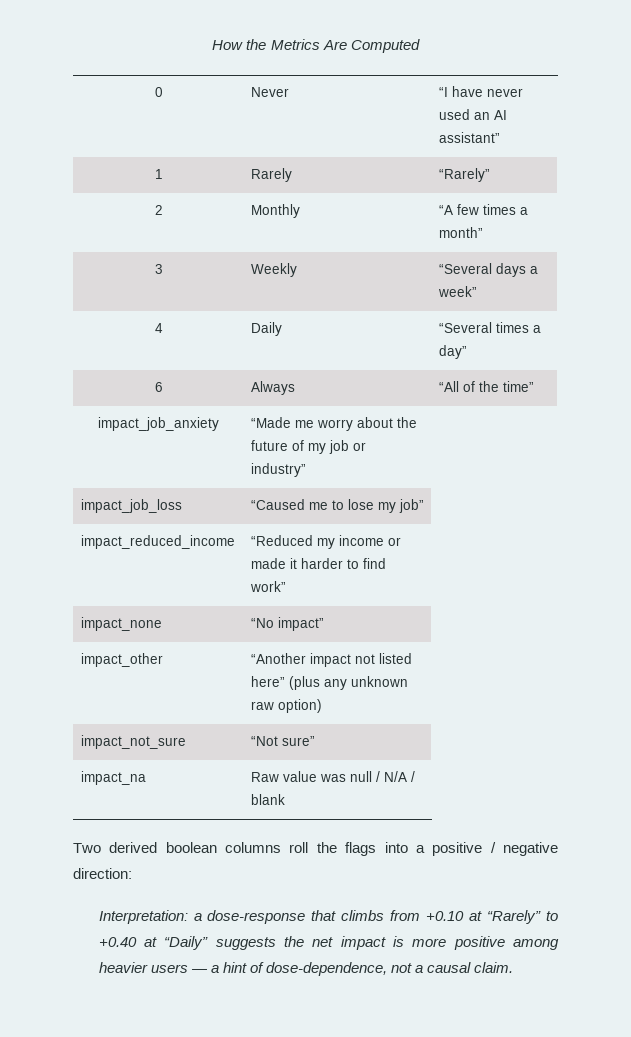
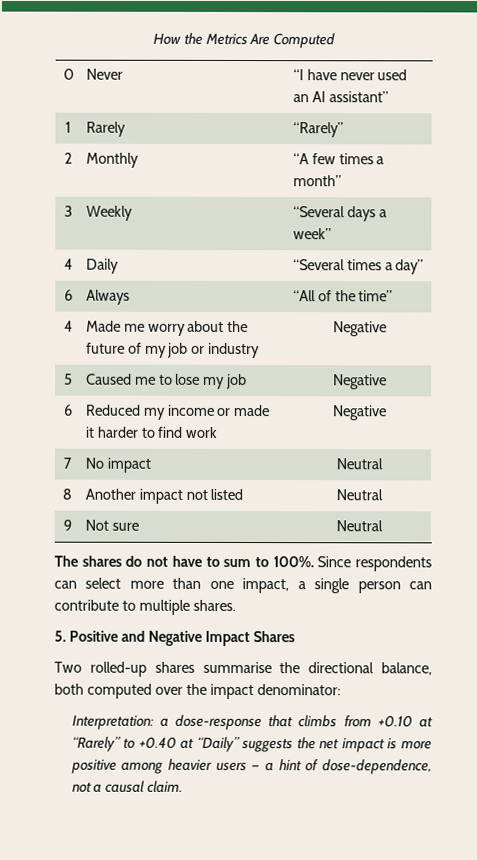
- impact_job_anxiety | “Made me worry about the future of my job or industry”
- impact_job_loss | “Caused me to lose my job”
- impact_reduced_income | “Reduced my income or made it harder to find work”
- impact_none | “No impact”
- impact_other | “Another impact not listed here” (plus any unknown raw option)
- impact_not_sure | “Not sure”
- impact_na | Raw value was null / N/A / blank
- Two derived boolean columns roll the flags into a positive / negative direction:
+ 4 | Made me worry about the future of my job or industry | Negative
+ 5 | Caused me to lose my job | Negative
+ 6 | Reduced my income or made it harder to find work | Negative
+ 7 | No impact | Neutral
+ 8 | Another impact not listed | Neutral
+ 9 | Not sure | Neutral
+ The shares do not have to sum to 100%. Since respondents can select more than one impact, a single person can contribute to multiple shares.
+ 5. Positive and Negative Impact Shares
+ Two rolled-up shares summarise the directional balance, both computed over the impact denominator:

